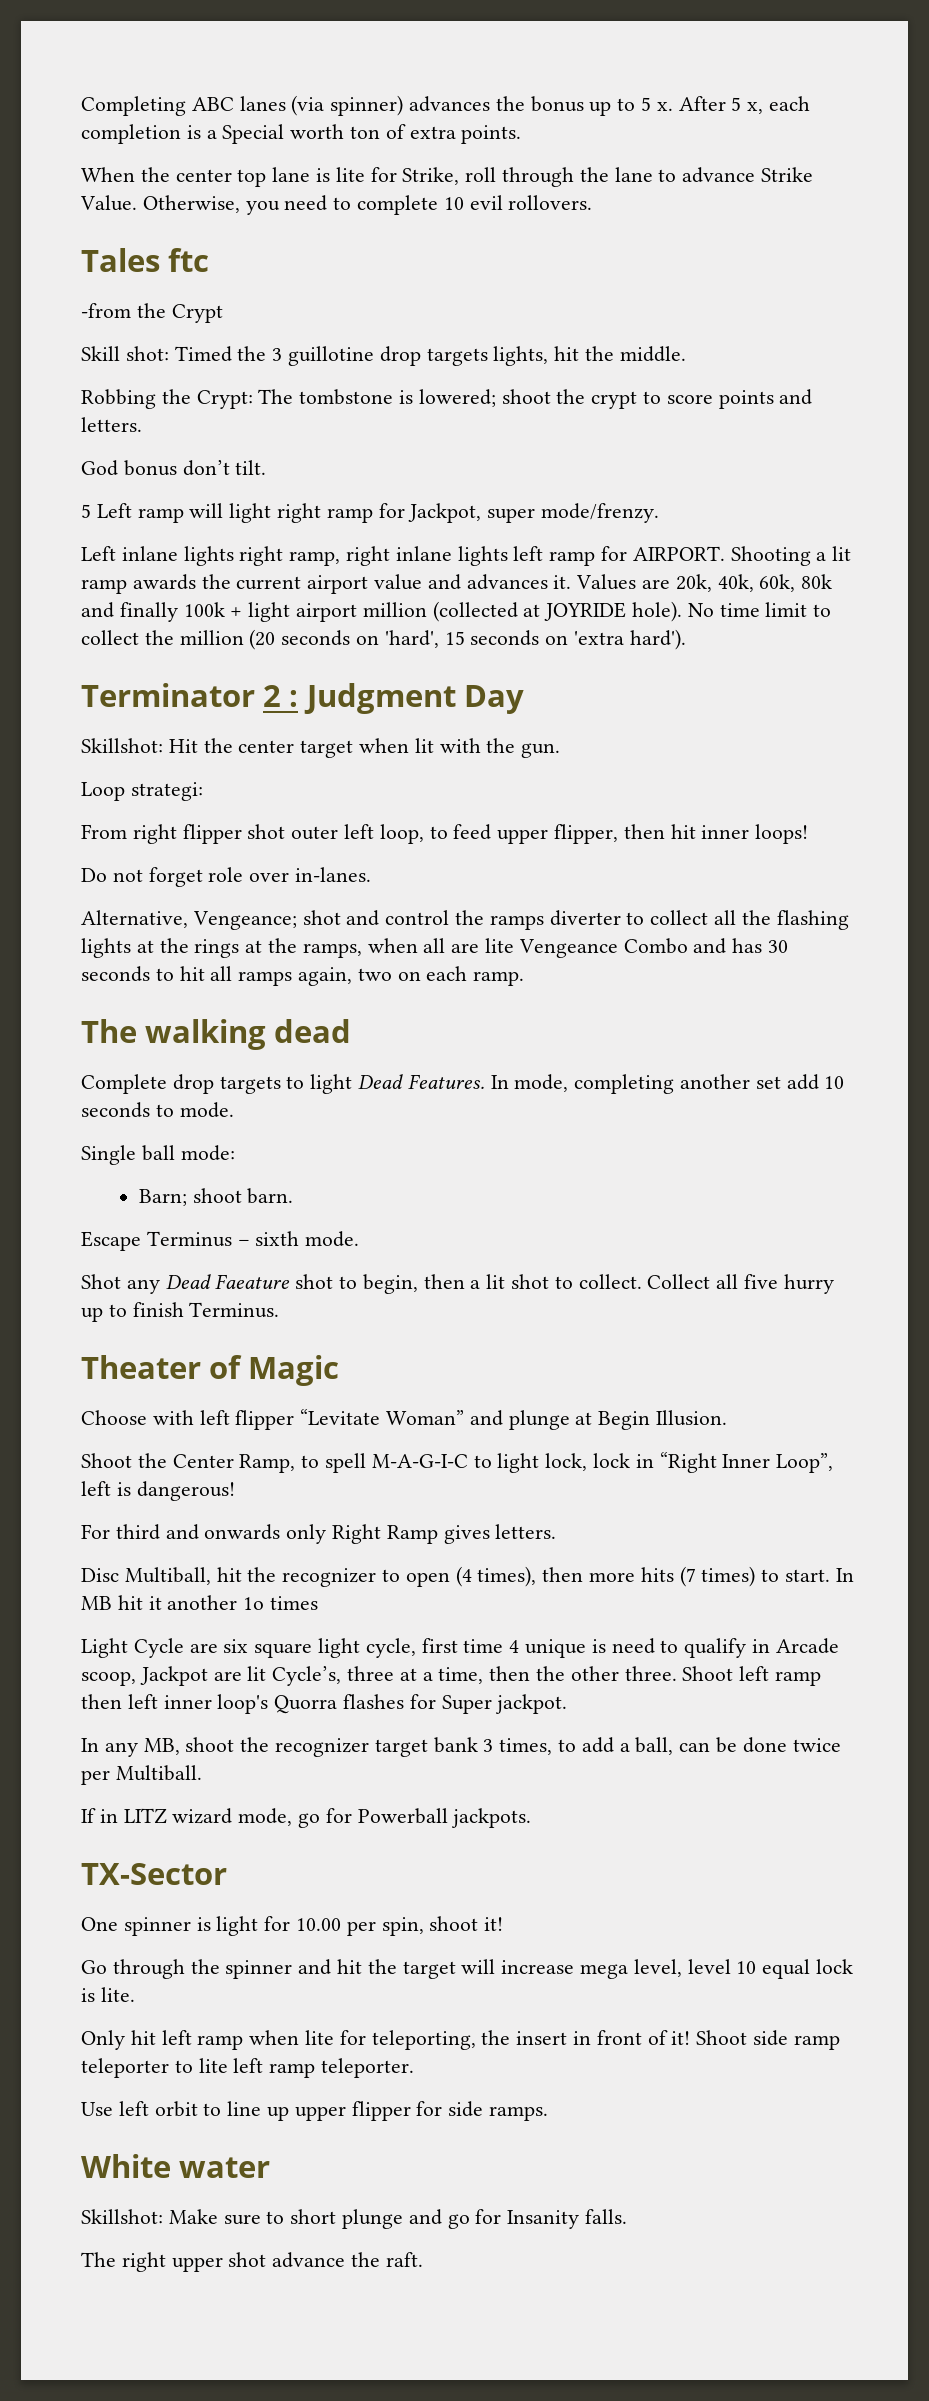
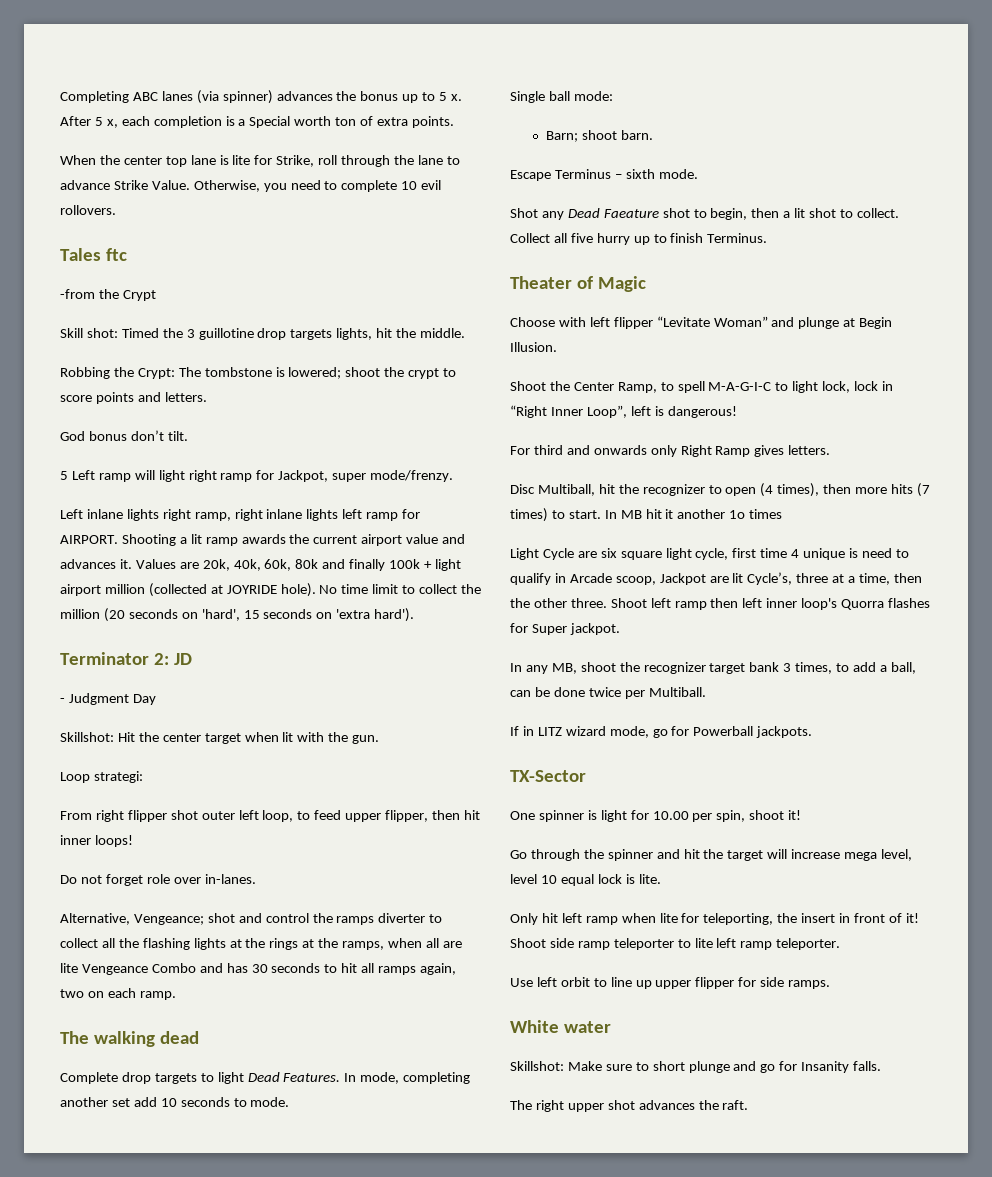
- Terminator 2 : Judgment Day
+ Terminator 2: JD
+ - Judgment Day
- The right upper shot advance the raft.
+ The right upper shot advances the raft.

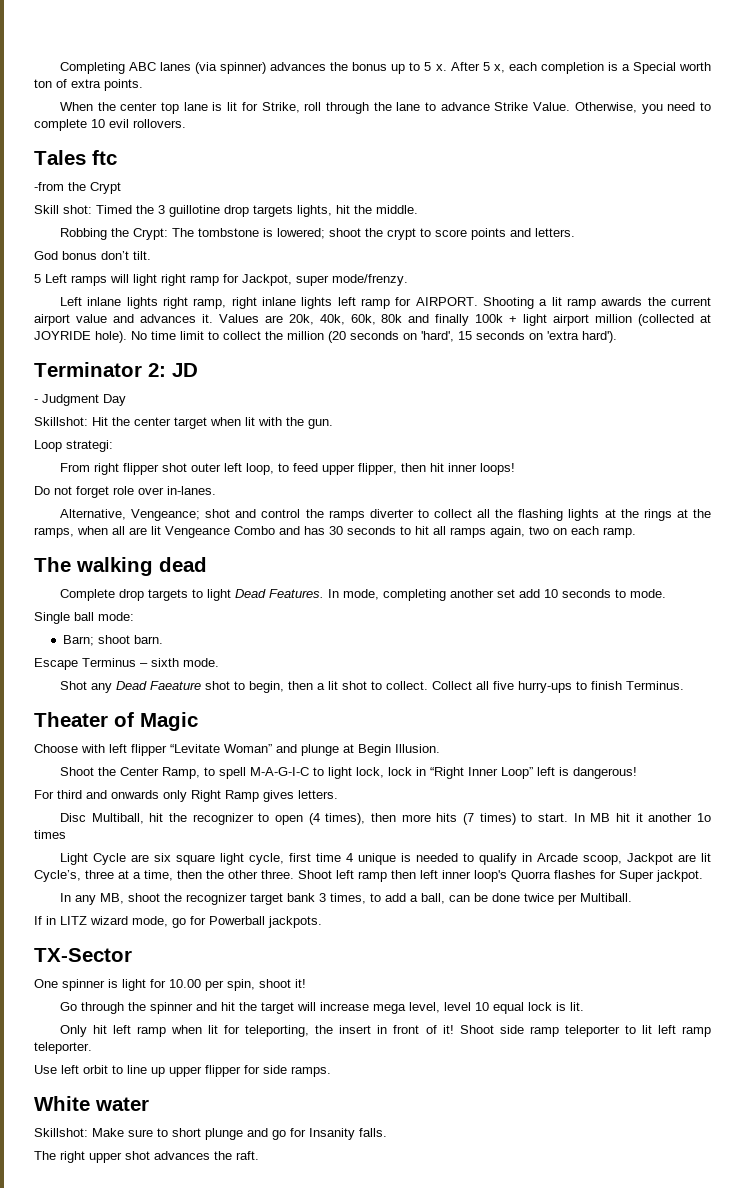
- When the center top lane is lite for Strike, roll through the lane to advance Strike Value.
+ When the center top lane is lit for Strike, roll through the lane to advance Strike Value.
- 5 Left ramp will light right ramp for Jackpot, super mode/frenzy.
+ 5 Left ramps will light right ramp for Jackpot, super mode/frenzy.
- Alternative, Vengeance; shot and control the ramps diverter to collect all the flashing lights at the rings at the ramps, when all are lite Vengeance Combo and has 30 seconds to hit all ramps again, two on each ramp.
+ Alternative, Vengeance; shot and control the ramps diverter to collect all the flashing lights at the rings at the ramps, when all are lit Vengeance Combo and has 30 seconds to hit all ramps again, two on each ramp.
- Collect all five hurry up to finish Terminus.
+ Collect all five hurry-ups to finish Terminus.
- Shoot the Center Ramp, to spell M-A-G-I-C to light lock, lock in “Right Inner Loop”, left is dangerous!
+ Shoot the Center Ramp, to spell M-A-G-I-C to light lock, lock in “Right Inner Loop” left is dangerous!
- Light Cycle are six square light cycle, first time 4 unique is need to qualify in Arcade scoop, Jackpot are lit Cycle’s, three at a time, then the other three.
+ Light Cycle are six square light cycle, first time 4 unique is needed to qualify in Arcade scoop, Jackpot are lit Cycle’s, three at a time, then the other three.
- Go through the spinner and hit the target will increase mega level, level 10 equal lock is lite.
+ Go through the spinner and hit the target will increase mega level, level 10 equal lock is lit.
- Only hit left ramp when lite for teleporting, the insert in front of it!
+ Only hit left ramp when lit for teleporting, the insert in front of it!
- Shoot side ramp teleporter to lite left ramp teleporter.
+ Shoot side ramp teleporter to lit left ramp teleporter.

